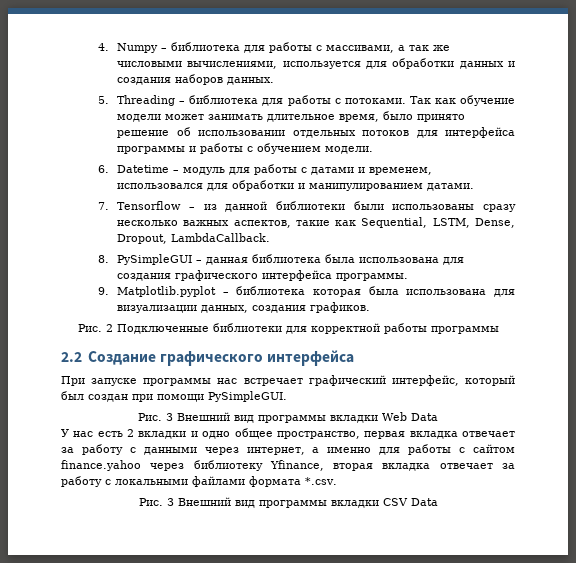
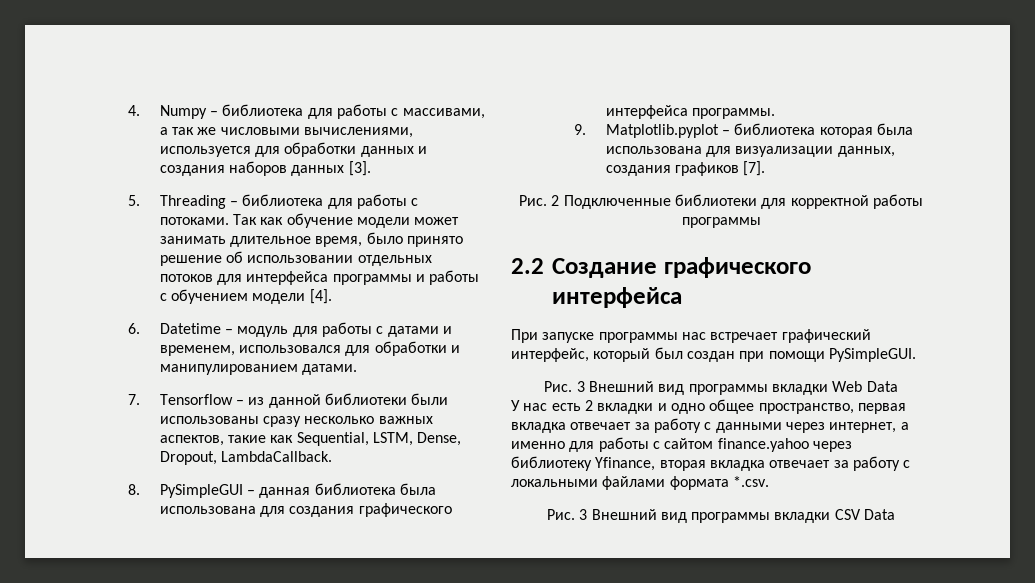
- 4. Numpy – библиотека для работы с массивами, а так же числовыми вычислениями, используется для обработки данных и создания наборов данных.
+ 4. Numpy – библиотека для работы с массивами, а так же числовыми вычислениями, используется для обработки данных и создания наборов данных [3].
- Так как обучение модели может занимать длительное время, было принято решение об использовании отдельных потоков для интерфейса программы и работы с обучением модели.
+ Так как обучение модели может занимать длительное время, было принято решение об использовании отдельных потоков для интерфейса программы и работы с обучением модели [4].
- 9. Matplotlib.pyplot – библиотека которая была использована для визуализации данных, создания графиков.
+ 9. Matplotlib.pyplot – библиотека которая была использована для визуализации данных, создания графиков [7].

